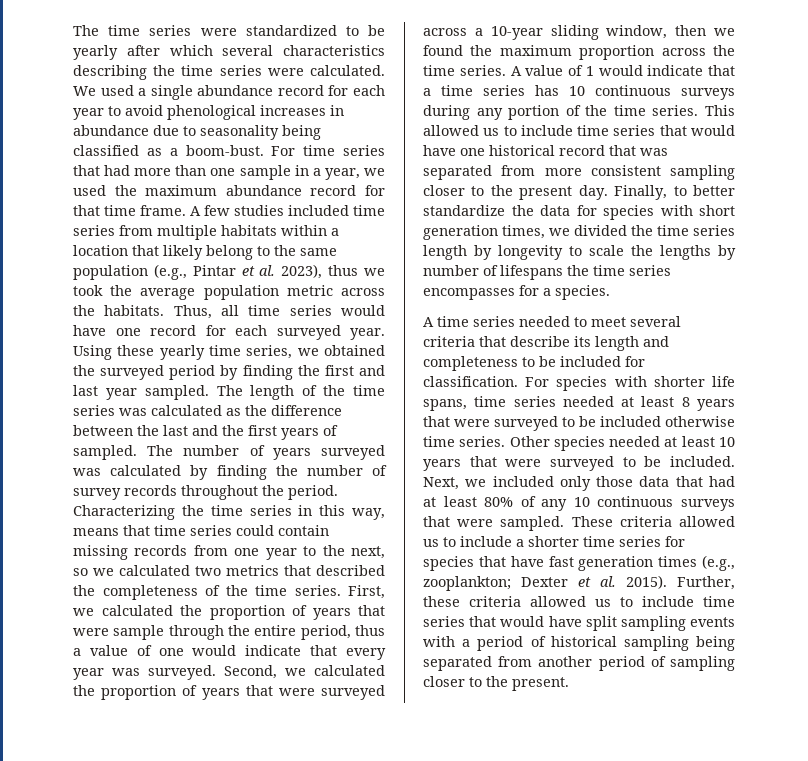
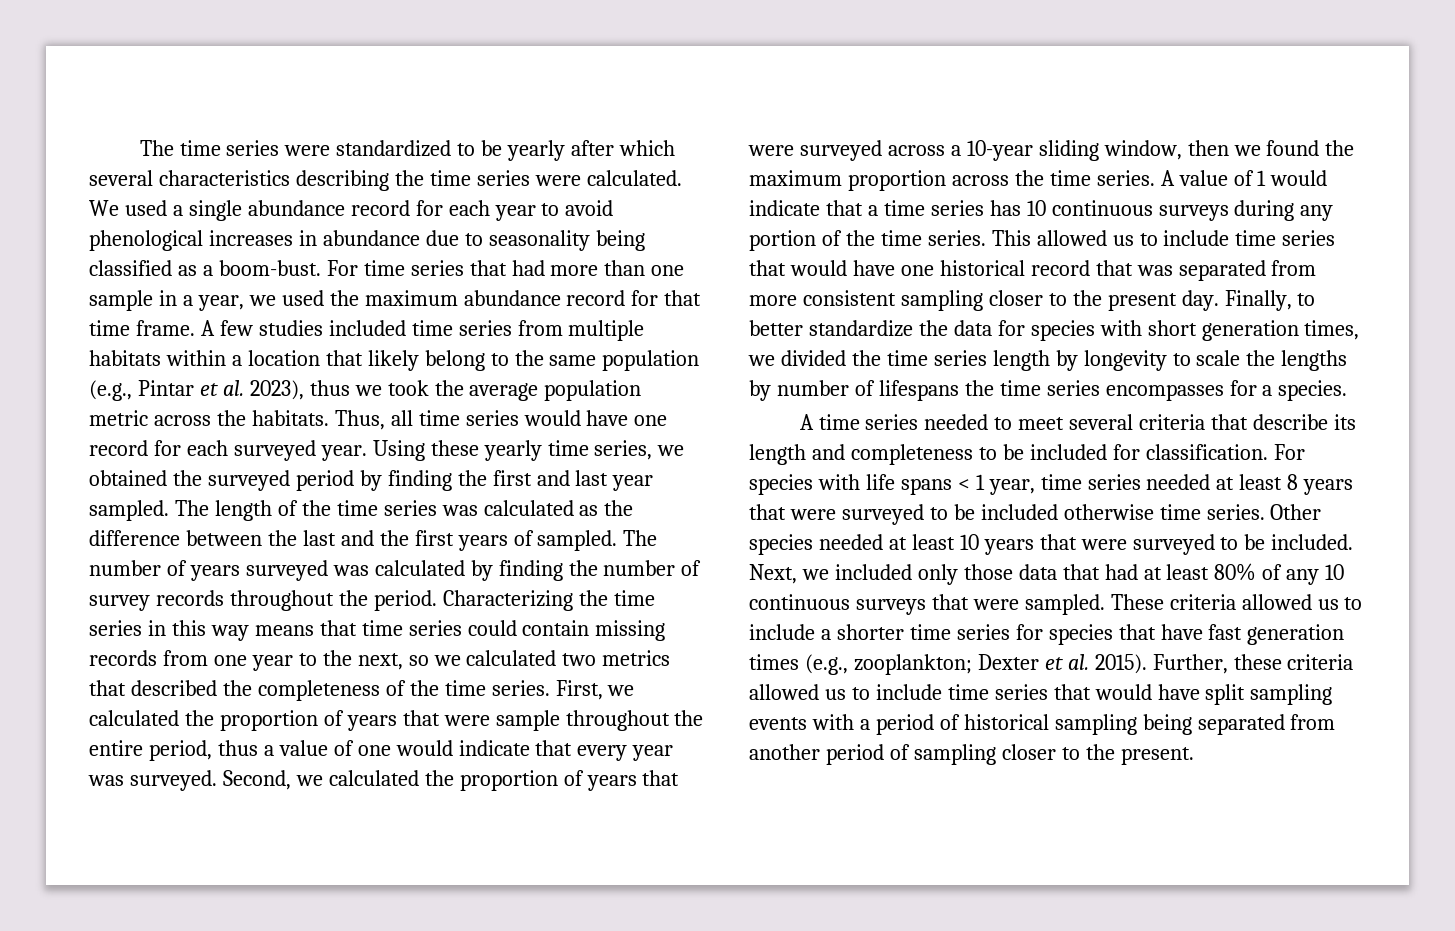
- Characterizing the time series in this way, means that time series could contain missing records from one year to the next, so we calculated two metrics that described the completeness of the time series.
+ Characterizing the time series in this way means that time series could contain missing records from one year to the next, so we calculated two metrics that described the completeness of the time series.
- First, we calculated the proportion of years that were sample through the entire period, thus a value of one would indicate that every year was surveyed.
+ First, we calculated the proportion of years that were sample throughout the entire period, thus a value of one would indicate that every year was surveyed.
- For species with shorter life spans, time series needed at least 8 years that were surveyed to be included otherwise time series.
+ For species with life spans < 1 year, time series needed at least 8 years that were surveyed to be included otherwise time series.

